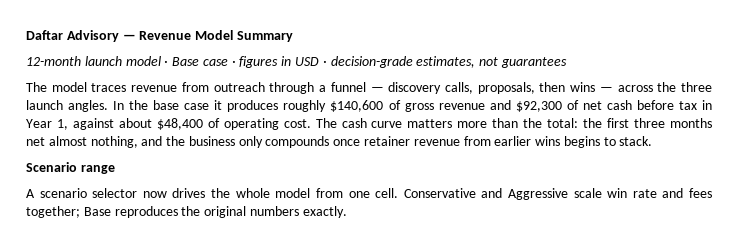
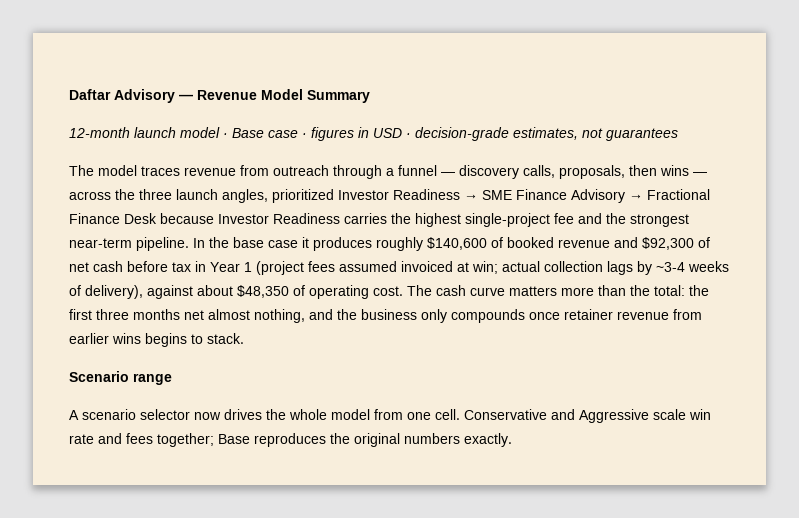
- The model traces revenue from outreach through a funnel — discovery calls, proposals, then wins — across the three launch angles.
+ The model traces revenue from outreach through a funnel — discovery calls, proposals, then wins — across the three launch angles, prioritized Investor Readiness → SME Finance Advisory → Fractional Finance Desk because Investor Readiness carries the highest single-project fee and the strongest near-term pipeline.
- In the base case it produces roughly $140,600 of gross revenue and $92,300 of net cash before tax in Year 1, against about $48,400 of operating cost.
+ In the base case it produces roughly $140,600 of booked revenue and $92,300 of net cash before tax in Year 1 (project fees assumed invoiced at win; actual collection lags by ~3-4 weeks of delivery), against about $48,350 of operating cost.

